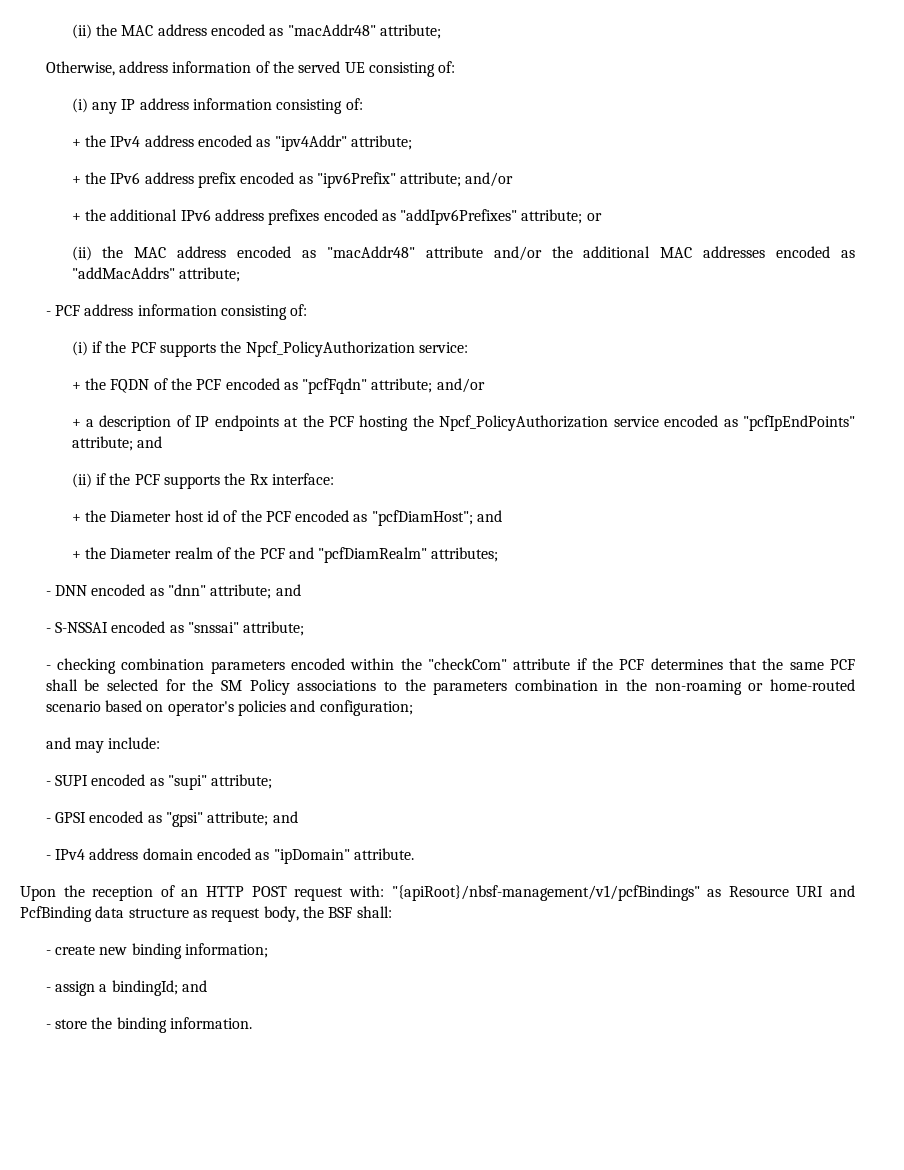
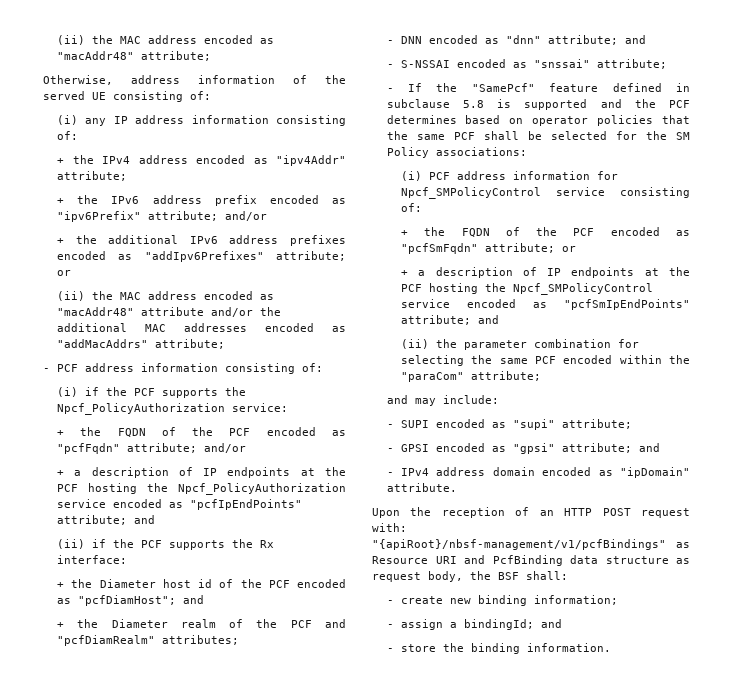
- - checking combination parameters encoded within the "checkCom" attribute if the PCF determines that the same PCF shall be selected for the SM Policy associations to the parameters combination in the non-roaming or home-routed scenario based on operator's policies and configuration;
+ - If the "SamePcf" feature defined in subclause 5.8 is supported and the PCF determines based on operator policies that the same PCF shall be selected for the SM Policy associations:
+ (i) PCF address information for Npcf_SMPolicyControl service consisting of:
+ + the FQDN of the PCF encoded as "pcfSmFqdn" attribute; or
+ + a description of IP endpoints at the PCF hosting the Npcf_SMPolicyControl service encoded as "pcfSmIpEndPoints" attribute; and
+ (ii) the parameter combination for selecting the same PCF encoded within the "paraCom" attribute;

